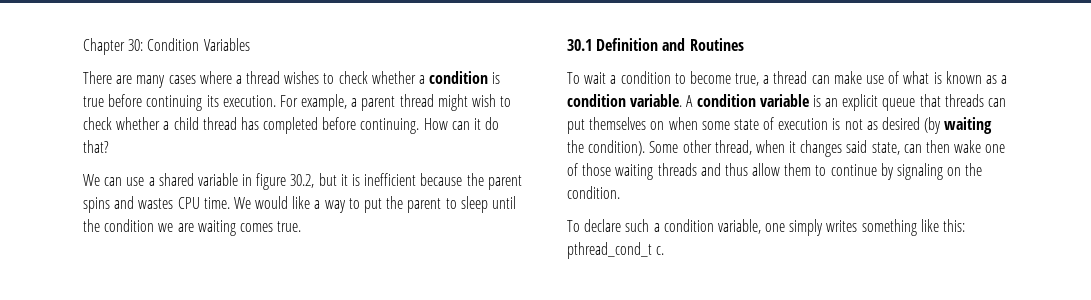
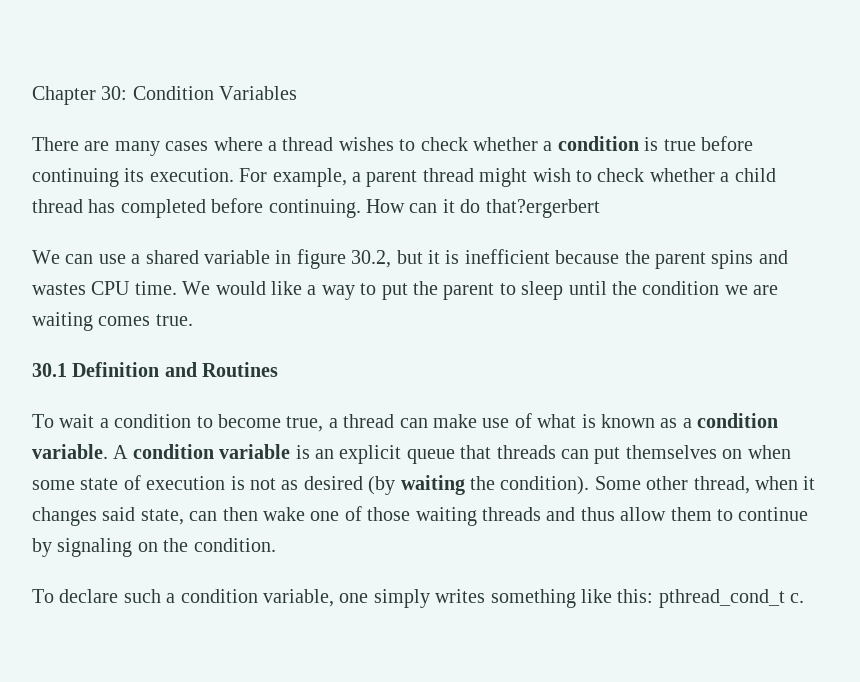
- How can it do that?
+ How can it do that?ergerbert

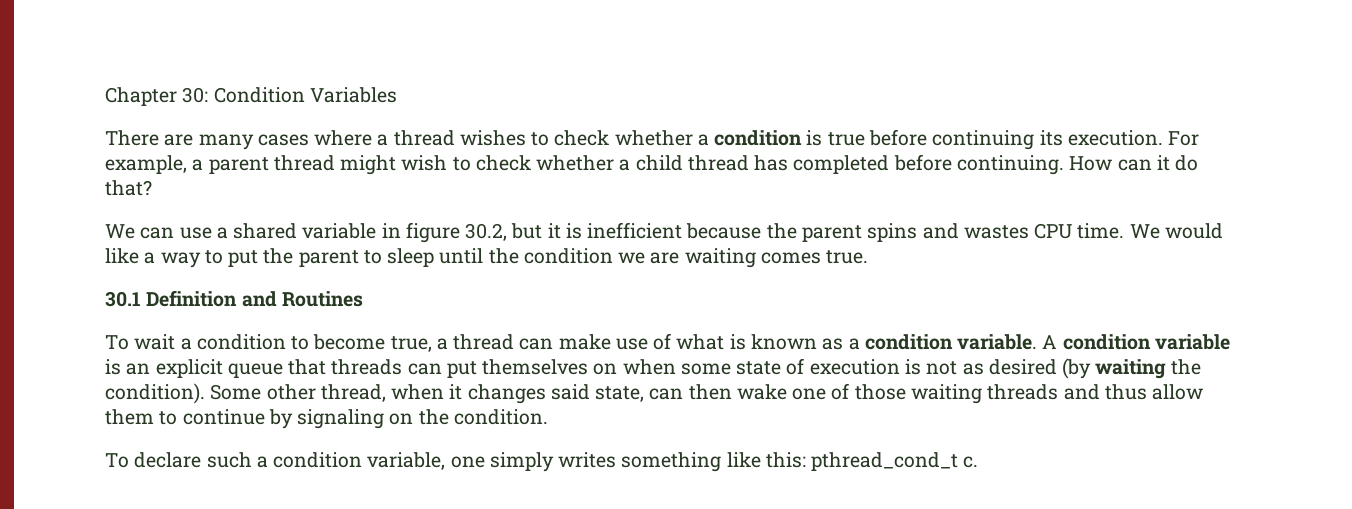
- How can it do that?ergerbert
+ How can it do that?

